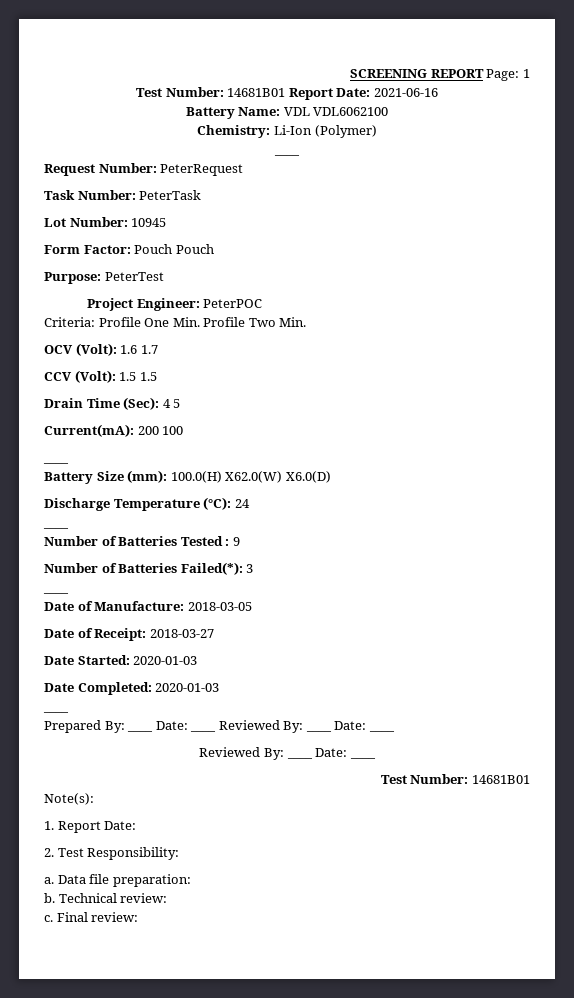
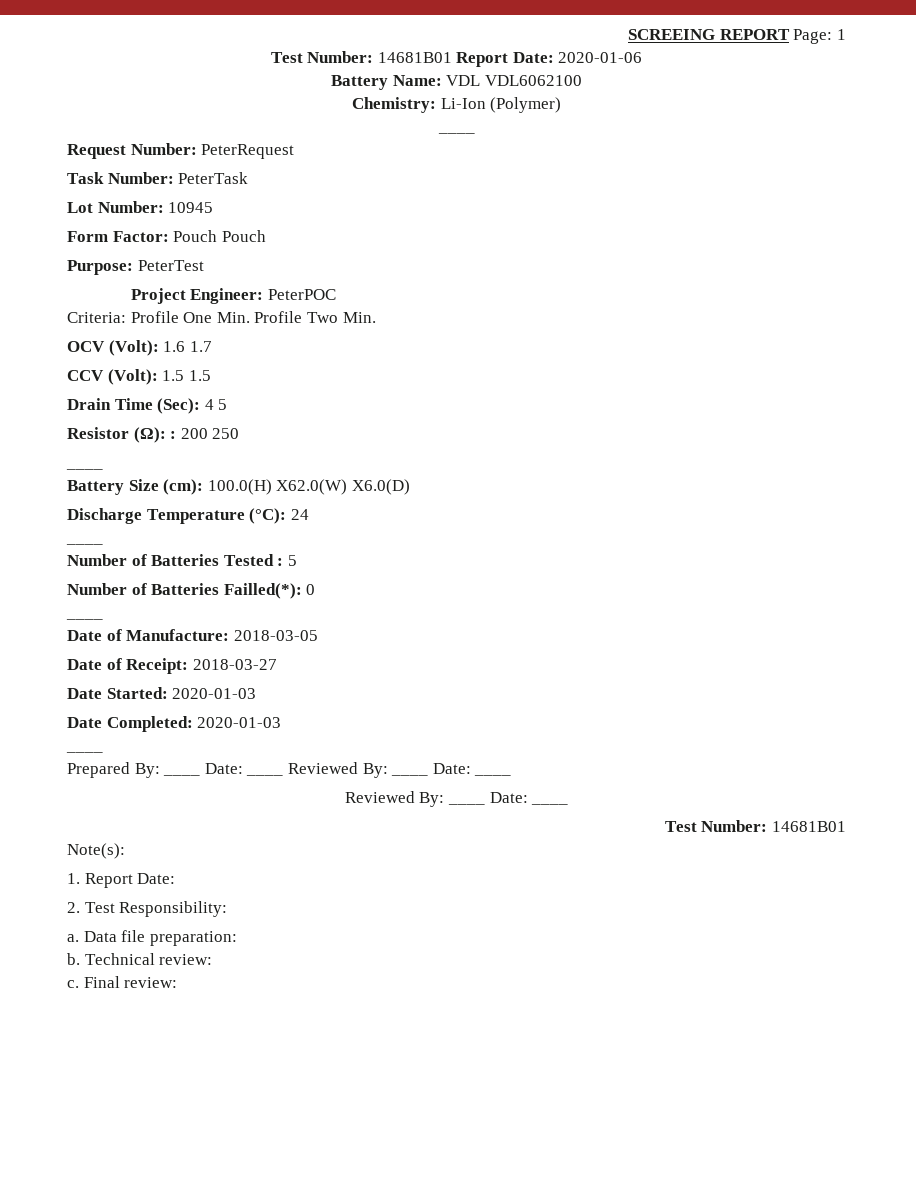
- SCREENING REPORT Page: 1
+ SCREEING REPORT Page: 1
- Test Number: 14681B01 Report Date: 2021-06-16
+ Test Number: 14681B01 Report Date: 2020-01-06
- Current(mA): 200 100
+ Resistor (Ω): : 200 250
- Battery Size (mm): 100.0(H) X62.0(W) X6.0(D)
+ Battery Size (cm): 100.0(H) X62.0(W) X6.0(D)
- Number of Batteries Tested : 9
- Number of Batteries Failed(*): 3
+ Number of Batteries Tested : 5
+ Number of Batteries Failled(*): 0

